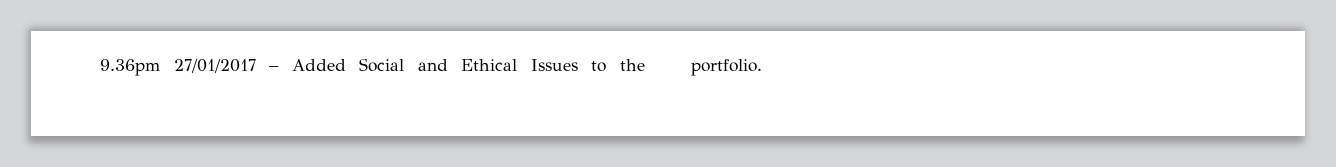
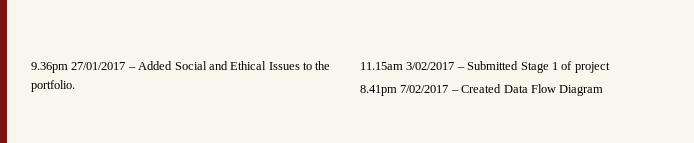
+ 11.15am 3/02/2017 – Submitted Stage 1 of project
+ 8.41pm 7/02/2017 – Created Data Flow Diagram

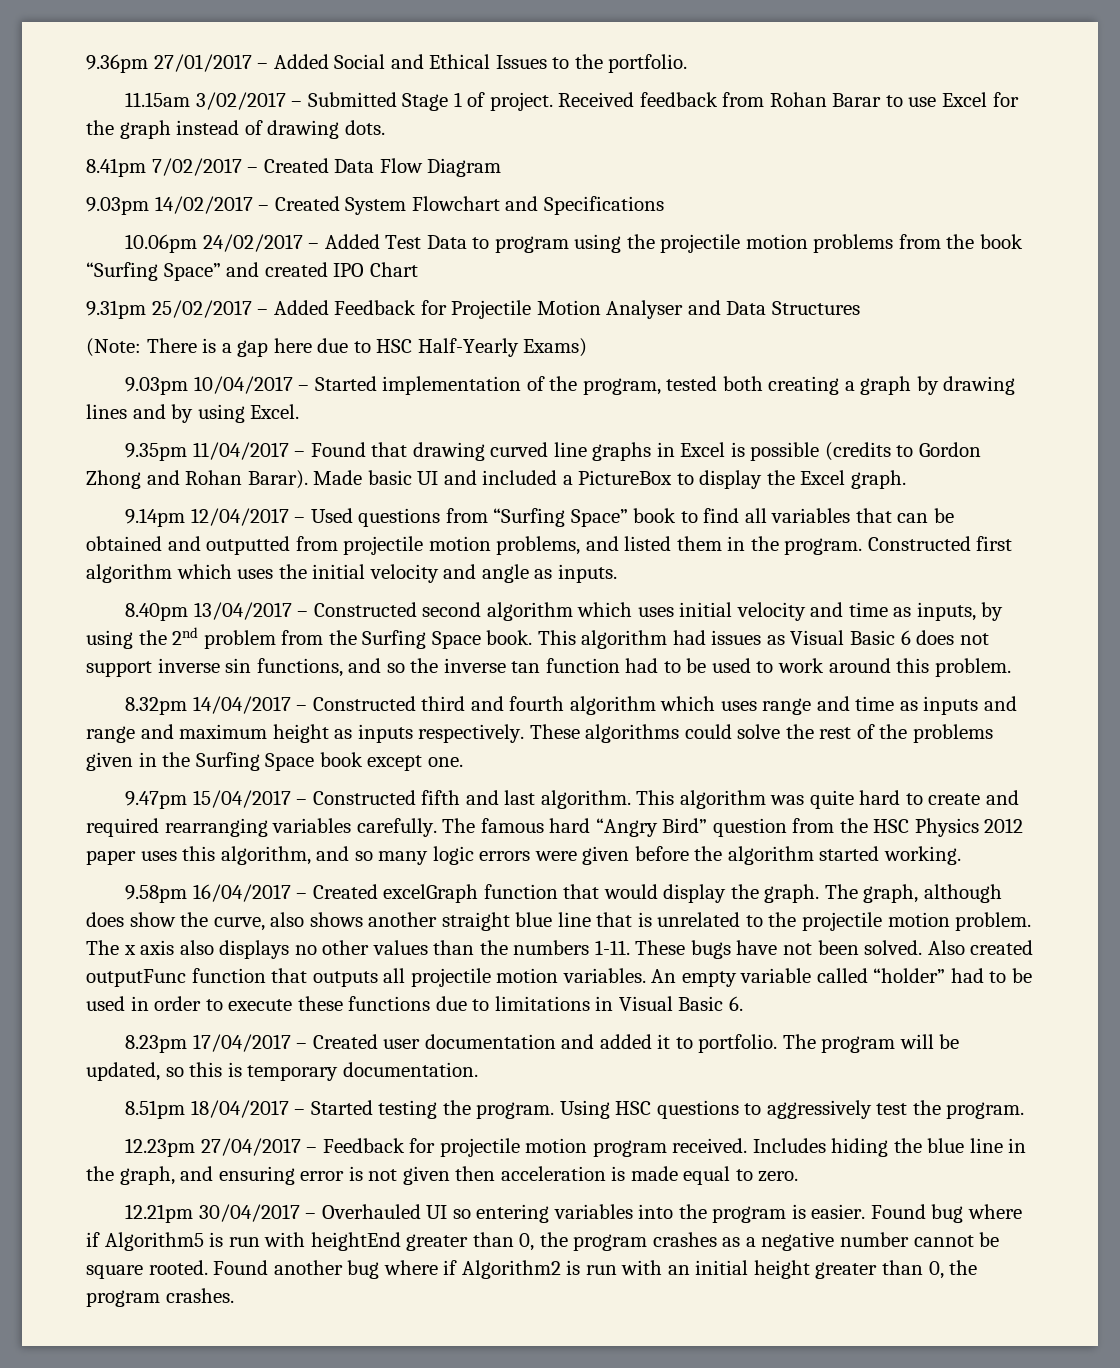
- 11.15am 3/02/2017 – Submitted Stage 1 of project
+ 11.15am 3/02/2017 – Submitted Stage 1 of project. Received feedback from Rohan Barar to use Excel for the graph instead of drawing dots.
+ 9.03pm 14/02/2017 – Created System Flowchart and Specifications
+ 10.06pm 24/02/2017 – Added Test Data to program using the projectile motion problems from the book “Surfing Space” and created IPO Chart
+ 9.31pm 25/02/2017 – Added Feedback for Projectile Motion Analyser and Data Structures
+ (Note: There is a gap here due to HSC Half-Yearly Exams)
+ 9.03pm 10/04/2017 – Started implementation of the program, tested both creating a graph by drawing lines and by using Excel.
+ 9.35pm 11/04/2017 – Found that drawing curved line graphs in Excel is possible (credits to Gordon Zhong and Rohan Barar). Made basic UI and included a PictureBox to display the Excel graph.
+ 9.14pm 12/04/2017 – Used questions from “Surfing Space” book to find all variables that can be obtained and outputted from projectile motion problems, and listed them in the program. Constructed first algorithm which uses the initial velocity and angle as inputs.
+ 8.40pm 13/04/2017 – Constructed second algorithm which uses initial velocity and time as inputs, by using the 2nd problem from the Surfing Space book. This algorithm had issues as Visual Basic 6 does not support inverse sin functions, and so the inverse tan function had to be used to work around this problem.
+ 8.32pm 14/04/2017 – Constructed third and fourth algorithm which uses range and time as inputs and range and maximum height as inputs respectively. These algorithms could solve the rest of the problems given in the Surfing Space book except one.
+ 9.47pm 15/04/2017 – Constructed fifth and last algorithm. This algorithm was quite hard to create and required rearranging variables carefully. The famous hard “Angry Bird” question from the HSC Physics 2012 paper uses this algorithm, and so many logic errors were given before the algorithm started working.
+ 9.58pm 16/04/2017 – Created excelGraph function that would display the graph. The graph, although does show the curve, also shows another straight blue line that is unrelated to the projectile motion problem. The x axis also displays no other values than the numbers 1-11. These bugs have not been solved. Also created outputFunc function that outputs all projectile motion variables. An empty variable called “holder” had to be used in order to execute these functions due to limitations in Visual Basic 6.
+ 8.23pm 17/04/2017 – Created user documentation and added it to portfolio. The program will be updated, so this is temporary documentation.
+ 8.51pm 18/04/2017 – Started testing the program. Using HSC questions to aggressively test the program.
+ 12.23pm 27/04/2017 – Feedback for projectile motion program received. Includes hiding the blue line in the graph, and ensuring error is not given then acceleration is made equal to zero.
+ 12.21pm 30/04/2017 – Overhauled UI so entering variables into the program is easier. Found bug where if Algorithm5 is run with heightEnd greater than 0, the program crashes as a negative number cannot be square rooted. Found another bug where if Algorithm2 is run with an initial height greater than 0, the program crashes.

